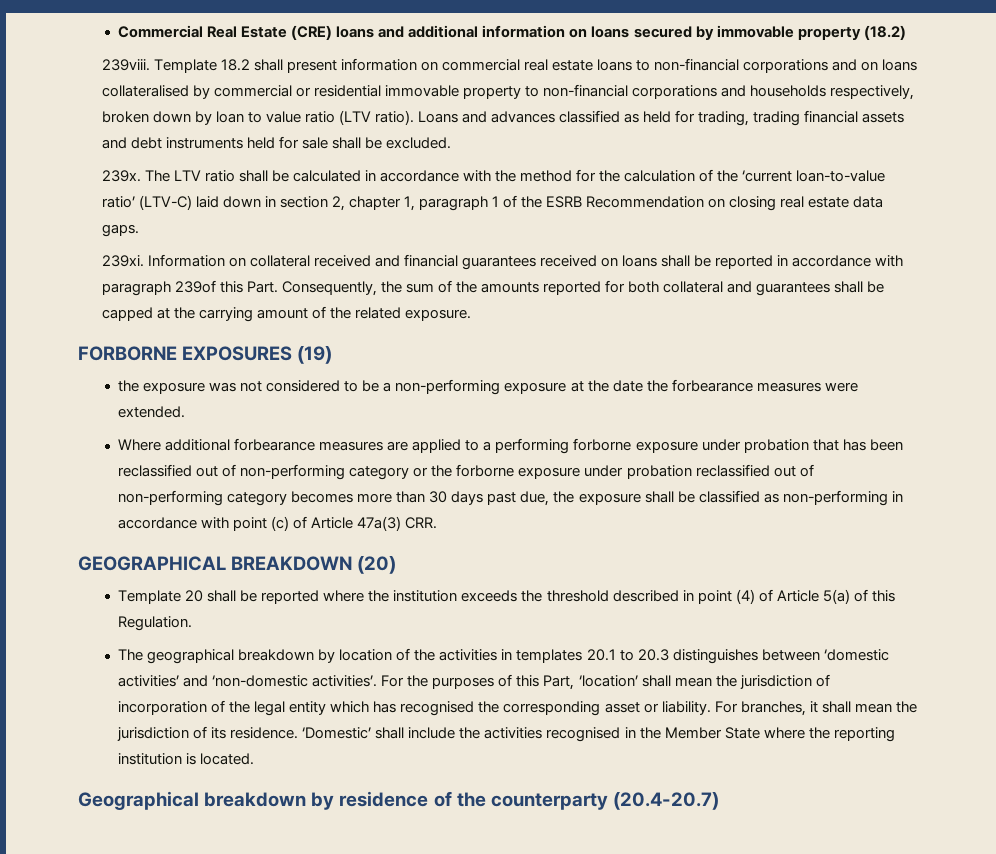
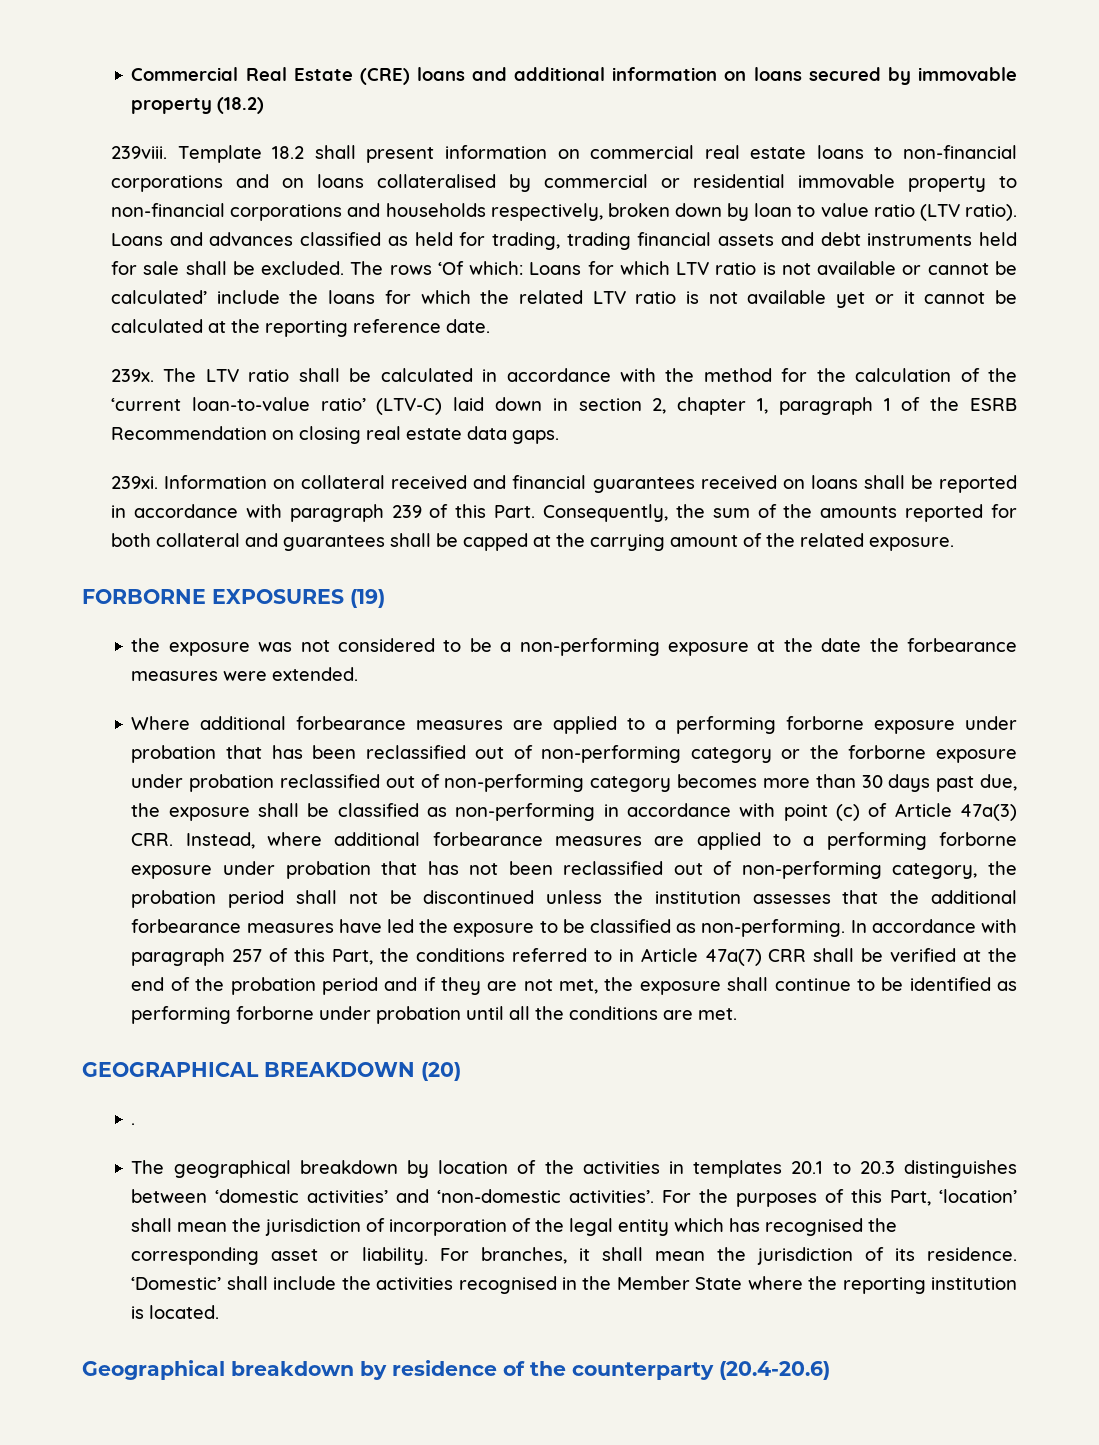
+ The rows ‘Of which: Loans for which LTV ratio is not available or cannot be calculated’ include the loans for which the related LTV ratio is not available yet or it cannot be calculated at the reporting reference date.
- Information on collateral received and financial guarantees received on loans shall be reported in accordance with paragraph 239of this Part.
+ Information on collateral received and financial guarantees received on loans shall be reported in accordance with paragraph 239 of this Part.
- Where additional forbearance measures are applied to a performing forborne exposure under probation that has been reclassified out of non-performing category or the forborne exposure under probation reclassified out of non-performing category becomes more than 30 days past due, the exposure shall be classified as non-performing in accordance with point (c) of Article 47a(3) CRR.
+ Where additional forbearance measures are applied to a performing forborne exposure under probation that has been reclassified out of non-performing category or the forborne exposure under probation reclassified out of non-performing category becomes more than 30 days past due, the exposure shall be classified as non-performing in accordance with point (c) of Article 47a(3) CRR. Instead, where additional forbearance measures are applied to a performing forborne exposure under probation that has not been reclassified out of non-performing category, the probation period shall not be discontinued unless the institution assesses that the additional forbearance measures have led the exposure to be classified as non-performing. In accordance with paragraph 257 of this Part, the conditions referred to in Article 47a(7) CRR shall be verified at the end of the probation period and if they are not met, the exposure shall continue to be identified as performing forborne under probation until all the conditions are met.
  GEOGRAPHICAL BREAKDOWN (20)
- Template 20 shall be reported where the institution exceeds the threshold described in point (4) of Article 5(a) of this Regulation.
+ .
- Geographical breakdown by residence of the counterparty (20.4-20.7)
+ Geographical breakdown by residence of the counterparty (20.4-20.6)

